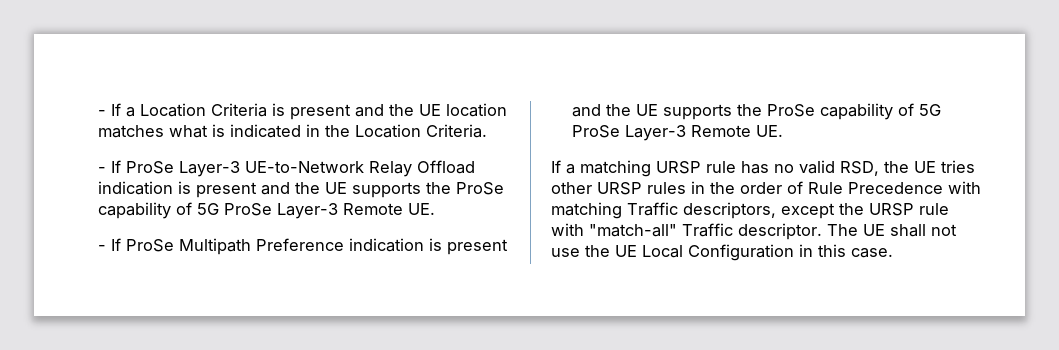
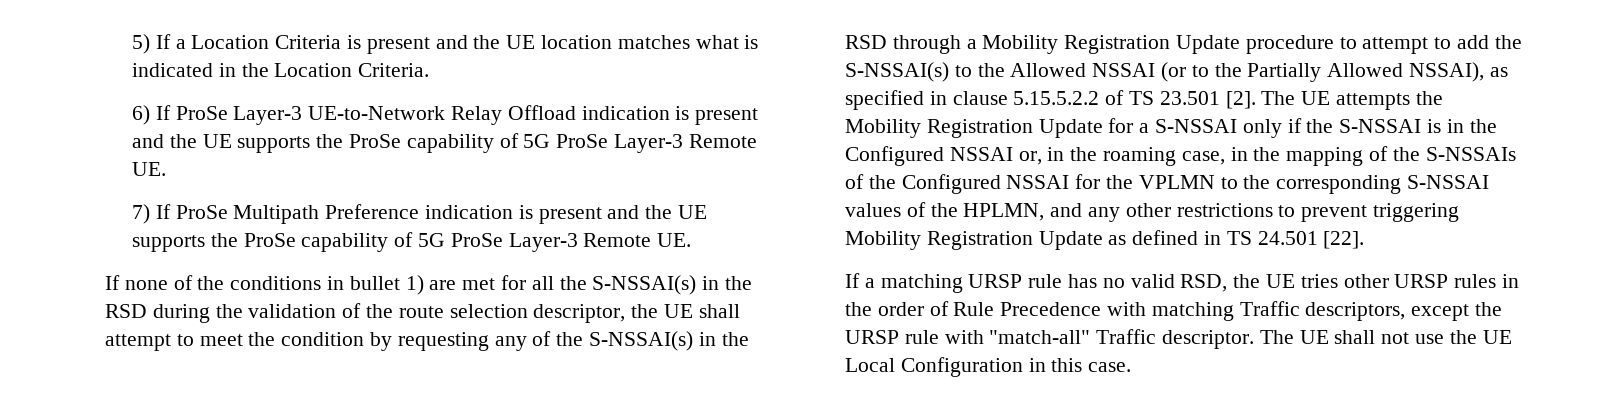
- - If a Location Criteria is present and the UE location matches what is indicated in the Location Criteria.
+ 5) If a Location Criteria is present and the UE location matches what is indicated in the Location Criteria.
- - If ProSe Layer-3 UE-to-Network Relay Offload indication is present and the UE supports the ProSe capability of 5G ProSe Layer-3 Remote UE.
+ 6) If ProSe Layer-3 UE-to-Network Relay Offload indication is present and the UE supports the ProSe capability of 5G ProSe Layer-3 Remote UE.
- - If ProSe Multipath Preference indication is present and the UE supports the ProSe capability of 5G ProSe Layer-3 Remote UE.
+ 7) If ProSe Multipath Preference indication is present and the UE supports the ProSe capability of 5G ProSe Layer-3 Remote UE.
+ If none of the conditions in bullet 1) are met for all the S-NSSAI(s) in the RSD during the validation of the route selection descriptor, the UE shall attempt to meet the condition by requesting any of the S-NSSAI(s) in the RSD through a Mobility Registration Update procedure to attempt to add the S-NSSAI(s) to the Allowed NSSAI (or to the Partially Allowed NSSAI), as specified in clause 5.15.5.2.2 of TS 23.501 [2]. The UE attempts the Mobility Registration Update for a S-NSSAI only if the S-NSSAI is in the Configured NSSAI or, in the roaming case, in the mapping of the S-NSSAIs of the Configured NSSAI for the VPLMN to the corresponding S-NSSAI values of the HPLMN, and any other restrictions to prevent triggering Mobility Registration Update as defined in TS 24.501 [22].

